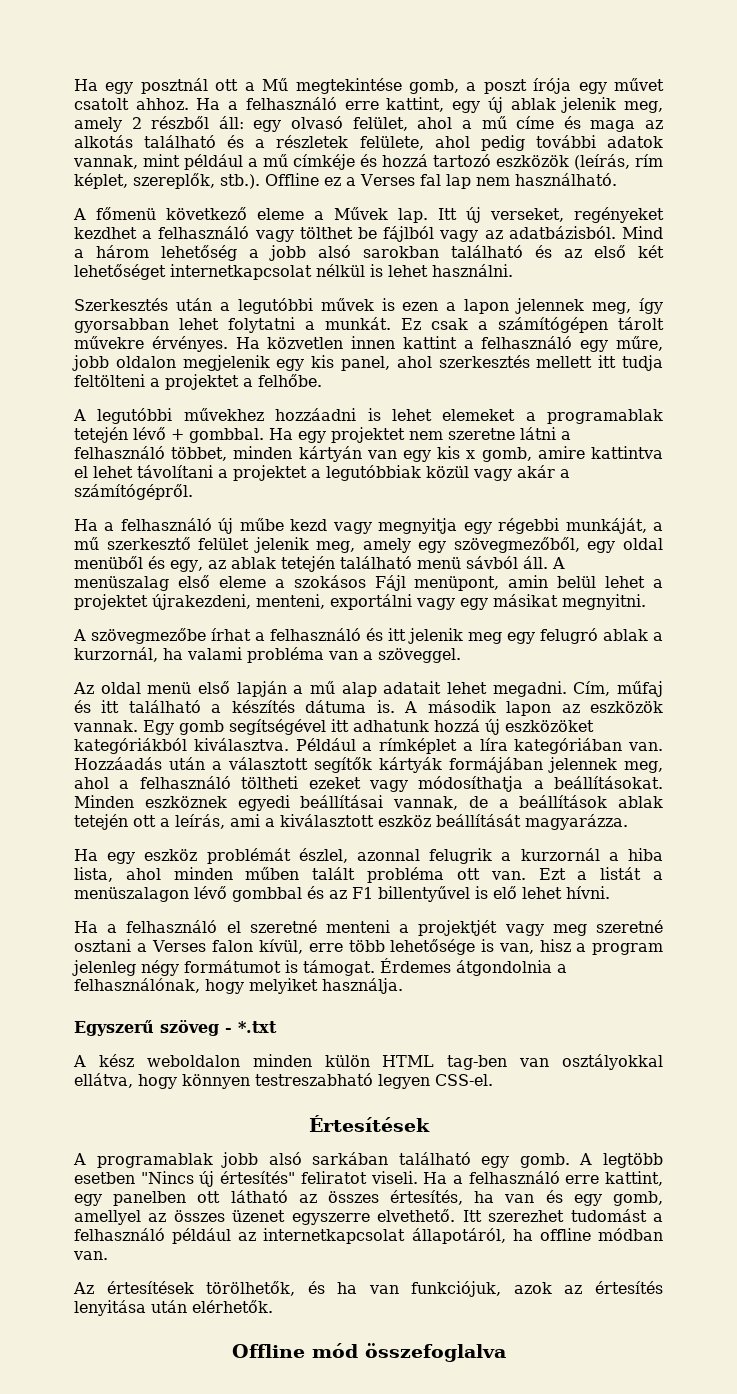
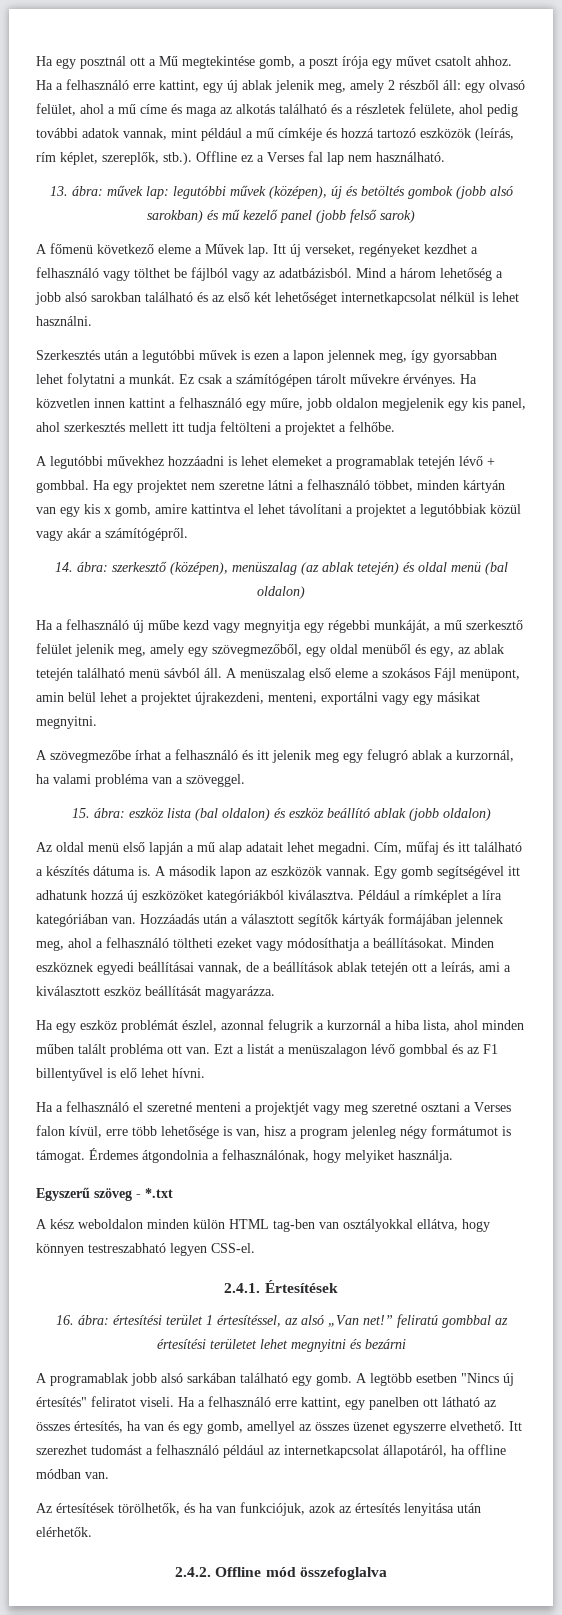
+ 13. ábra: művek lap: legutóbbi művek (középen), új és betöltés gombok (jobb alsó sarokban) és mű kezelő panel (jobb felső sarok)
+ 14. ábra: szerkesztő (középen), menüszalag (az ablak tetején) és oldal menü (bal oldalon)
+ 15. ábra: eszköz lista (bal oldalon) és eszköz beállító ablak (jobb oldalon)
- Értesítések
+ 2.4.1. Értesítések
+ 16. ábra: értesítési terület 1 értesítéssel, az alsó „Van net!” feliratú gombbal az értesítési területet lehet megnyitni és bezárni
- Offline mód összefoglalva
+ 2.4.2. Offline mód összefoglalva

